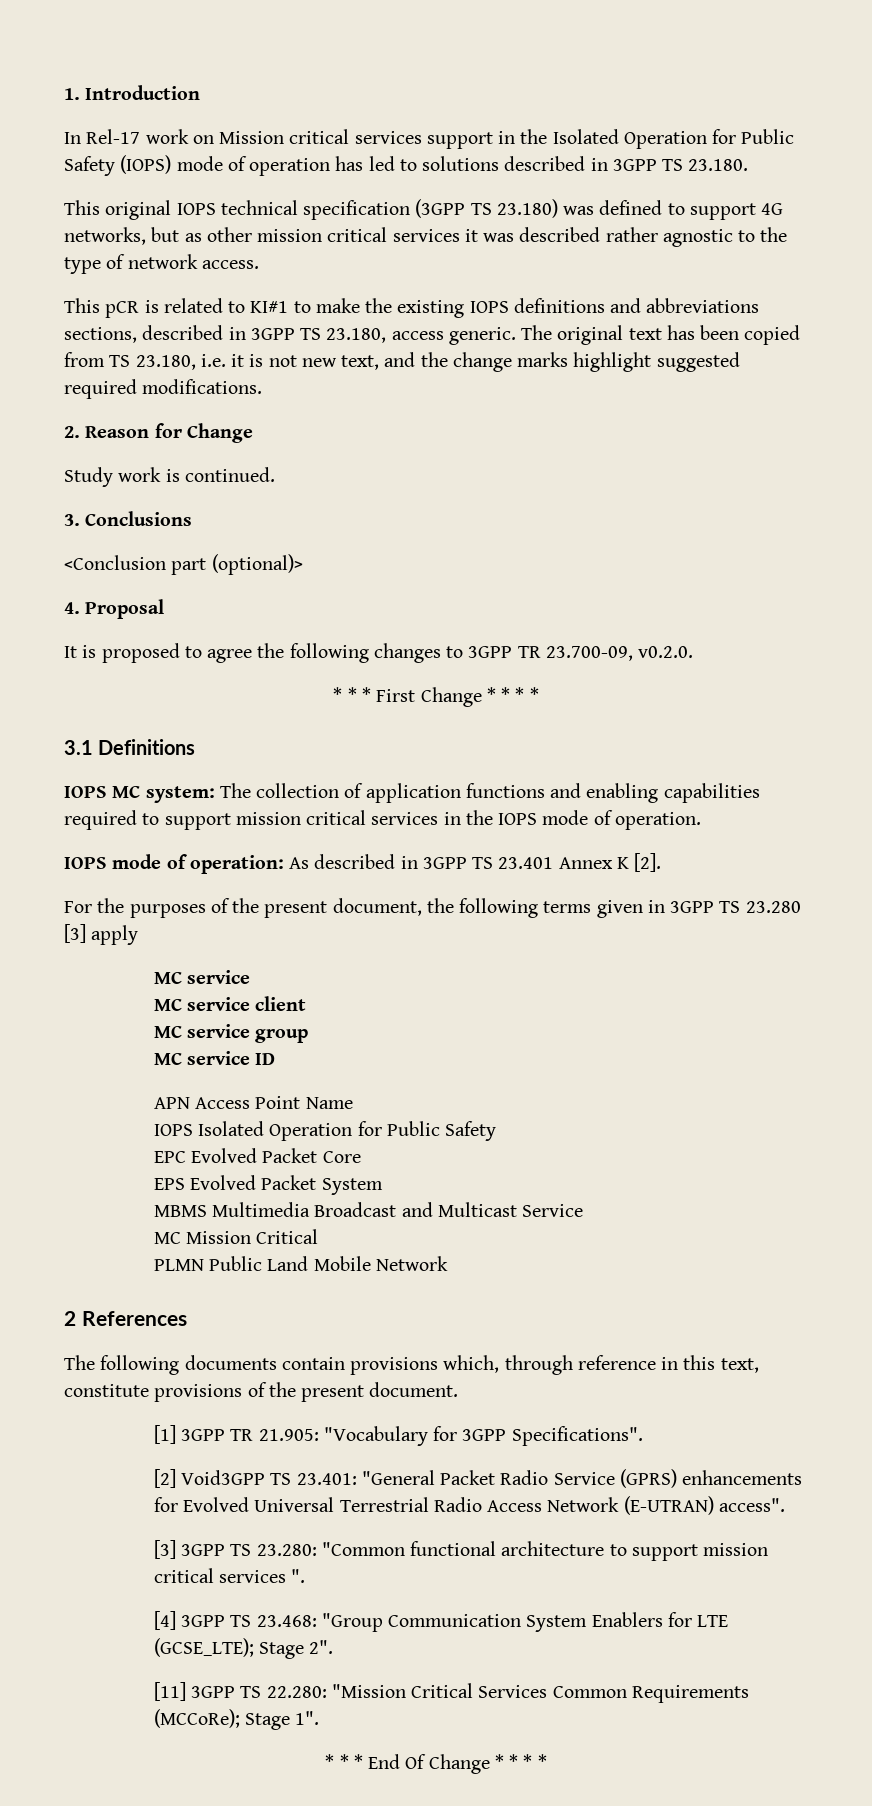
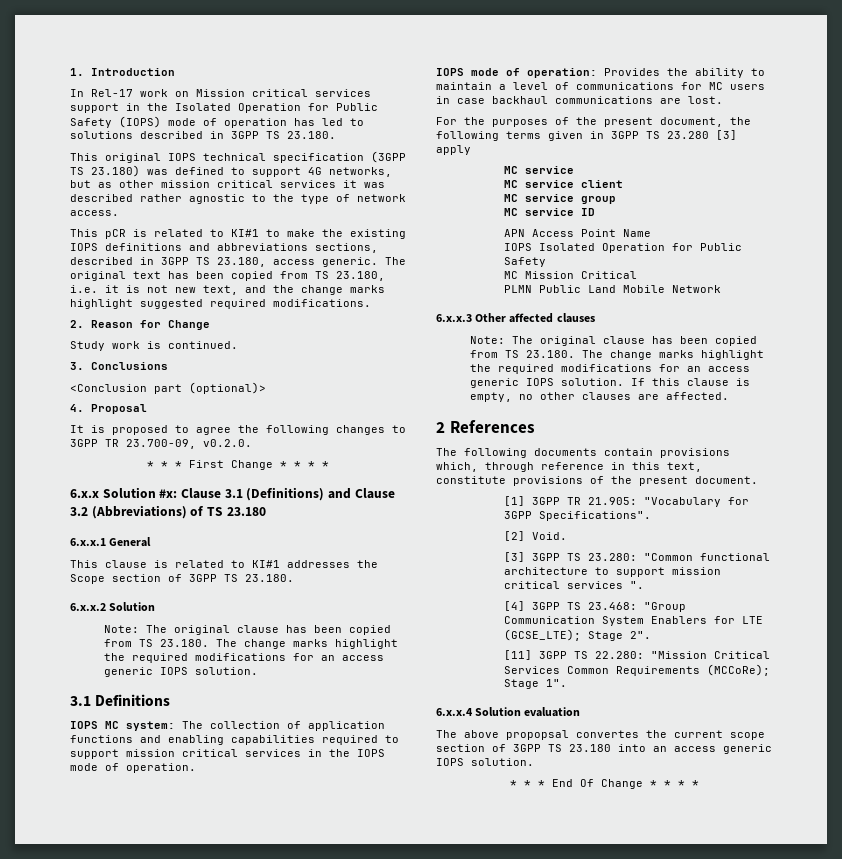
+ 6.x.x Solution #x: Clause 3.1 (Definitions) and Clause 3.2 (Abbreviations) of TS 23.180
+ 6.x.x.1 General
+ This clause is related to KI#1 addresses the Scope section of 3GPP TS 23.180.
+ 6.x.x.2 Solution
+ Note: The original clause has been copied from TS 23.180. The change marks highlight the required modifications for an access generic IOPS solution.
- IOPS mode of operation: As described in 3GPP TS 23.401 Annex K [2].
+ IOPS mode of operation: Provides the ability to maintain a level of communications for MC users in case backhaul communications are lost.
- EPC Evolved Packet Core
- EPS Evolved Packet System
- MBMS Multimedia Broadcast and Multicast Service
+ 6.x.x.3 Other affected clauses
+ Note: The original clause has been copied from TS 23.180. The change marks highlight the required modifications for an access generic IOPS solution. If this clause is empty, no other clauses are affected.
- [2] Void3GPP TS 23.401: "General Packet Radio Service (GPRS) enhancements for Evolved Universal Terrestrial Radio Access Network (E-UTRAN) access".
+ [2] Void.
+ 6.x.x.4 Solution evaluation
+ The above propopsal convertes the current scope section of 3GPP TS 23.180 into an access generic IOPS solution.

